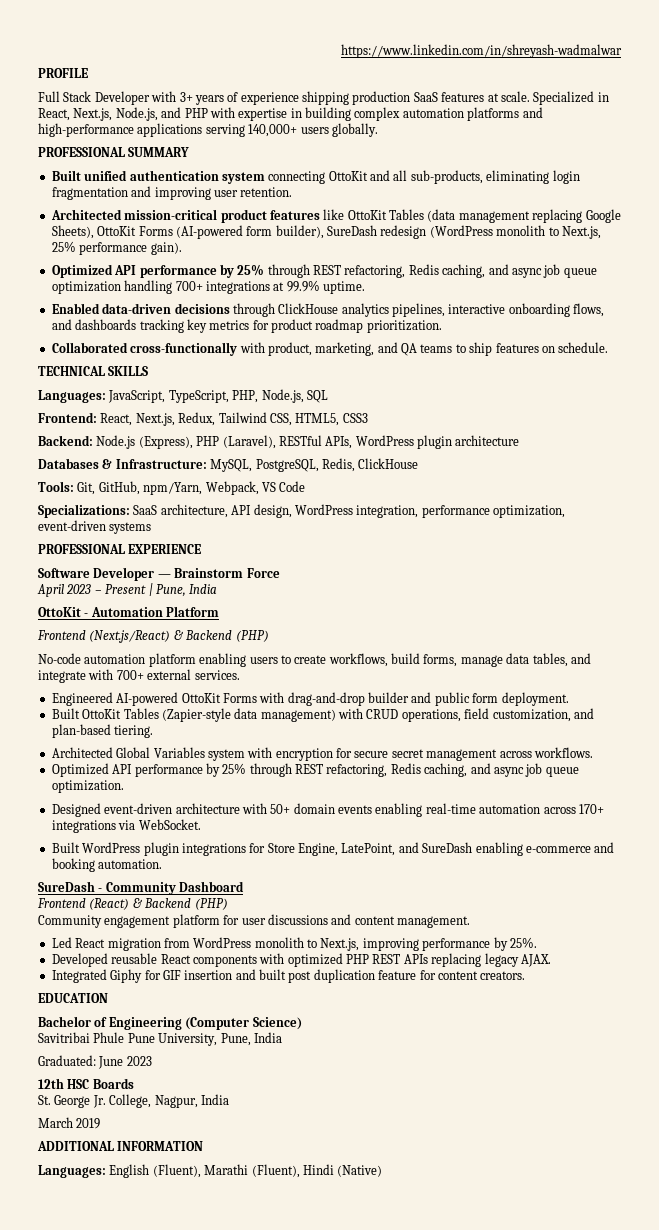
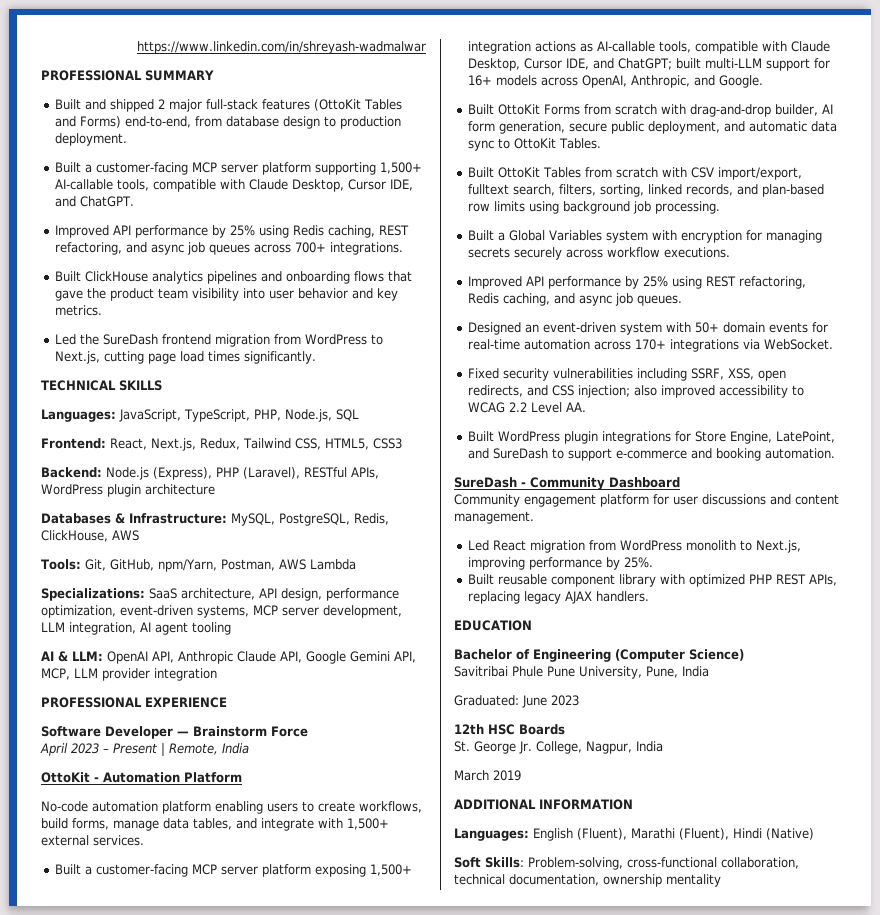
- PROFILE
- Full Stack Developer with 3+ years of experience shipping production SaaS features at scale. Specialized in React, Next.js, Node.js, and PHP with expertise in building complex automation platforms and high-performance applications serving 140,000+ users globally.
  PROFESSIONAL SUMMARY
- Built unified authentication system connecting OttoKit and all sub-products, eliminating login fragmentation and improving user retention.
- Architected mission-critical product features like OttoKit Tables (data management replacing Google Sheets), OttoKit Forms (AI-powered form builder), SureDash redesign (WordPress monolith to Next.js, 25% performance gain).
- Optimized API performance by 25% through REST refactoring, Redis caching, and async job queue optimization handling 700+ integrations at 99.9% uptime.
- Enabled data-driven decisions through ClickHouse analytics pipelines, interactive onboarding flows, and dashboards tracking key metrics for product roadmap prioritization.
- Collaborated cross-functionally with product, marketing, and QA teams to ship features on schedule.
+ Built and shipped 2 major full-stack features (OttoKit Tables and Forms) end-to-end, from database design to production deployment.
+ Built a customer-facing MCP server platform supporting 1,500+ AI-callable tools, compatible with Claude Desktop, Cursor IDE, and ChatGPT.
+ Improved API performance by 25% using Redis caching, REST refactoring, and async job queues across 700+ integrations.
+ Built ClickHouse analytics pipelines and onboarding flows that gave the product team visibility into user behavior and key metrics.
+ Led the SureDash frontend migration from WordPress to Next.js, cutting page load times significantly.
- Databases & Infrastructure: MySQL, PostgreSQL, Redis, ClickHouse
+ Databases & Infrastructure: MySQL, PostgreSQL, Redis, ClickHouse, AWS
- Tools: Git, GitHub, npm/Yarn, Webpack, VS Code
+ Tools: Git, GitHub, npm/Yarn, Postman, AWS Lambda
- Specializations: SaaS architecture, API design, WordPress integration, performance optimization, event-driven systems
+ Specializations: SaaS architecture, API design, performance optimization, event-driven systems, MCP server development, LLM integration, AI agent tooling
+ AI & LLM: OpenAI API, Anthropic Claude API, Google Gemini API, MCP, LLM provider integration
- April 2023 – Present | Pune, India
+ April 2023 – Present | Remote, India
- Frontend (Next.js/React) & Backend (PHP)
- No-code automation platform enabling users to create workflows, build forms, manage data tables, and integrate with 700+ external services.
+ No-code automation platform enabling users to create workflows, build forms, manage data tables, and integrate with 1,500+ external services.
- Engineered AI-powered OttoKit Forms with drag-and-drop builder and public form deployment.
- Built OttoKit Tables (Zapier-style data management) with CRUD operations, field customization, and plan-based tiering.
- Architected Global Variables system with encryption for secure secret management across workflows.
- Optimized API performance by 25% through REST refactoring, Redis caching, and async job queue optimization.
+ Built a customer-facing MCP server platform exposing 1,500+ integration actions as AI-callable tools, compatible with Claude Desktop, Cursor IDE, and ChatGPT; built multi-LLM support for 16+ models across OpenAI, Anthropic, and Google.
+ Built OttoKit Forms from scratch with drag-and-drop builder, AI form generation, secure public deployment, and automatic data sync to OttoKit Tables.
+ Built OttoKit Tables from scratch with CSV import/export, fulltext search, filters, sorting, linked records, and plan-based row limits using background job processing.
+ Built a Global Variables system with encryption for managing secrets securely across workflow executions.
+ Improved API performance by 25% using REST refactoring, Redis caching, and async job queues.
- Designed event-driven architecture with 50+ domain events enabling real-time automation across 170+ integrations via WebSocket.
+ Designed an event-driven system with 50+ domain events for real-time automation across 170+ integrations via WebSocket.
+ Fixed security vulnerabilities including SSRF, XSS, open redirects, and CSS injection; also improved accessibility to WCAG 2.2 Level AA.
- Built WordPress plugin integrations for Store Engine, LatePoint, and SureDash enabling e-commerce and booking automation.
+ Built WordPress plugin integrations for Store Engine, LatePoint, and SureDash to support e-commerce and booking automation.
- Frontend (React) & Backend (PHP)
- Developed reusable React components with optimized PHP REST APIs replacing legacy AJAX.
- Integrated Giphy for GIF insertion and built post duplication feature for content creators.
+ Built reusable component library with optimized PHP REST APIs, replacing legacy AJAX handlers.
+ Soft Skills: Problem-solving, cross-functional collaboration, technical documentation, ownership mentality

